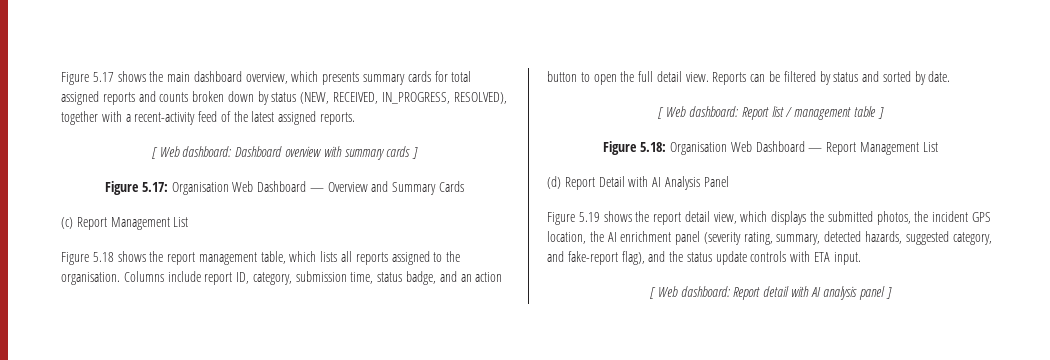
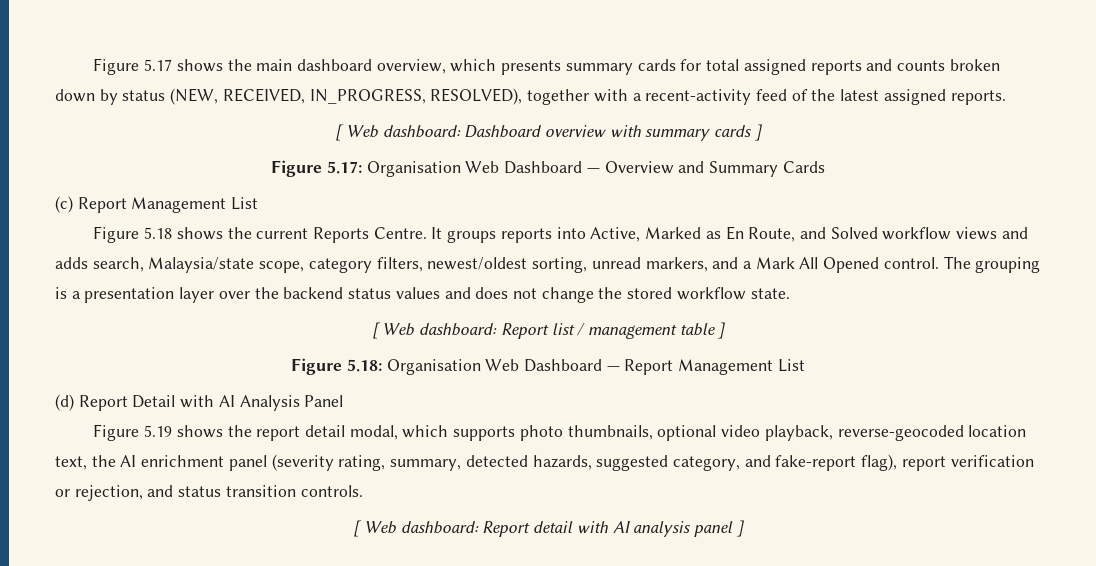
- Figure 5.18 shows the report management table, which lists all reports assigned to the organisation. Columns include report ID, category, submission time, status badge, and an action button to open the full detail view. Reports can be filtered by status and sorted by date.
+ Figure 5.18 shows the current Reports Centre. It groups reports into Active, Marked as En Route, and Solved workflow views and adds search, Malaysia/state scope, category filters, newest/oldest sorting, unread markers, and a Mark All Opened control. The grouping is a presentation layer over the backend status values and does not change the stored workflow state.
- Figure 5.19 shows the report detail view, which displays the submitted photos, the incident GPS location, the AI enrichment panel (severity rating, summary, detected hazards, suggested category, and fake-report flag), and the status update controls with ETA input.
+ Figure 5.19 shows the report detail modal, which supports photo thumbnails, optional video playback, reverse-geocoded location text, the AI enrichment panel (severity rating, summary, detected hazards, suggested category, and fake-report flag), report verification or rejection, and status transition controls.

